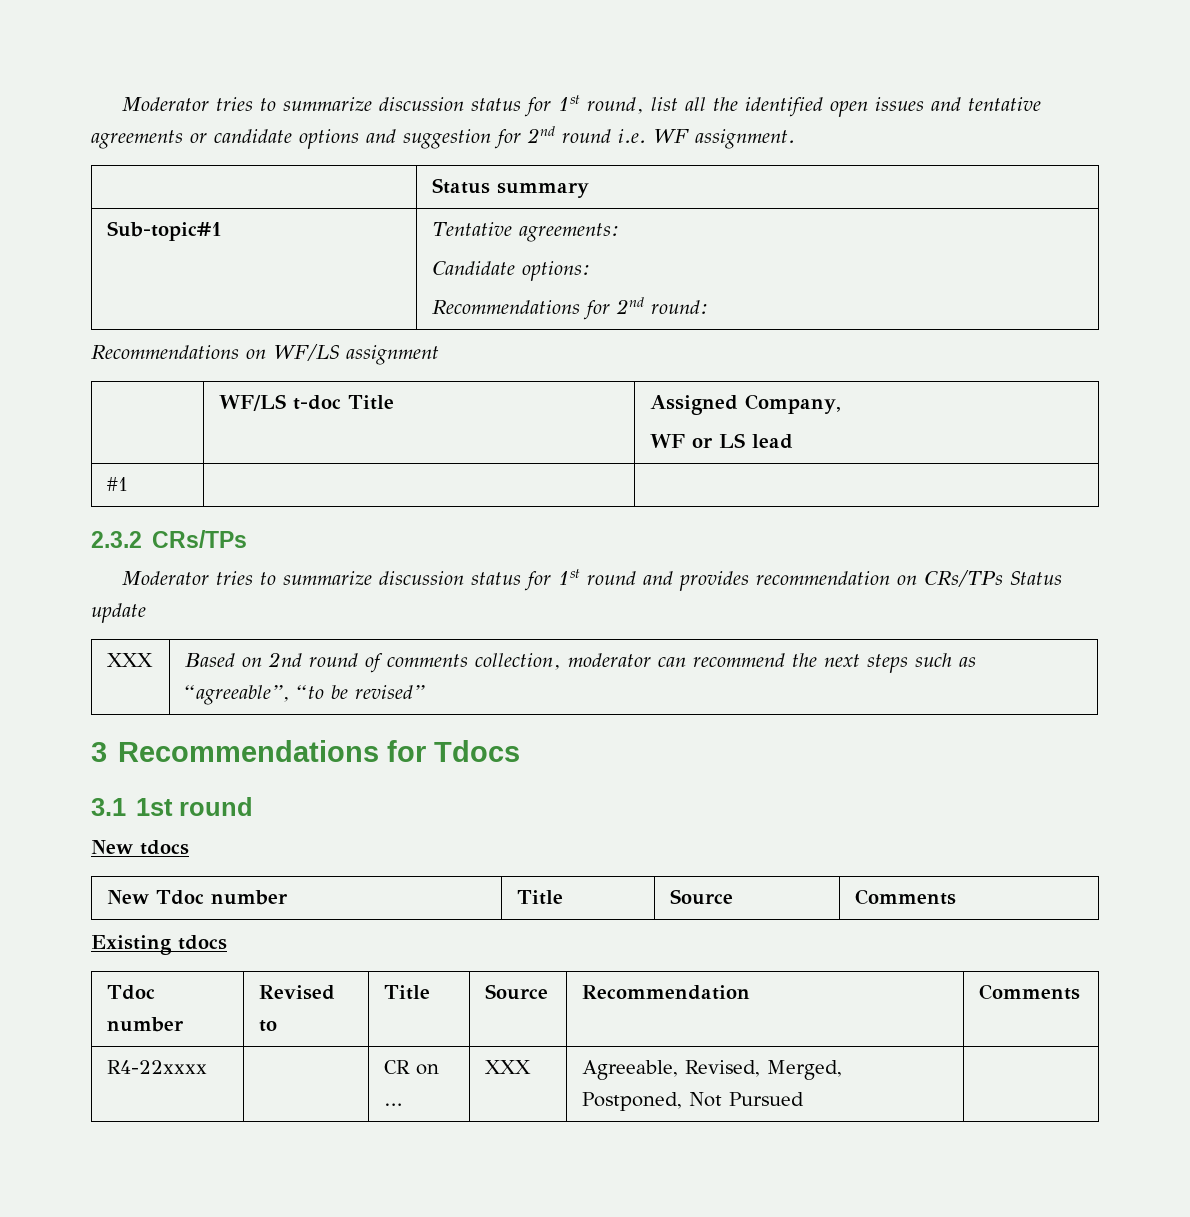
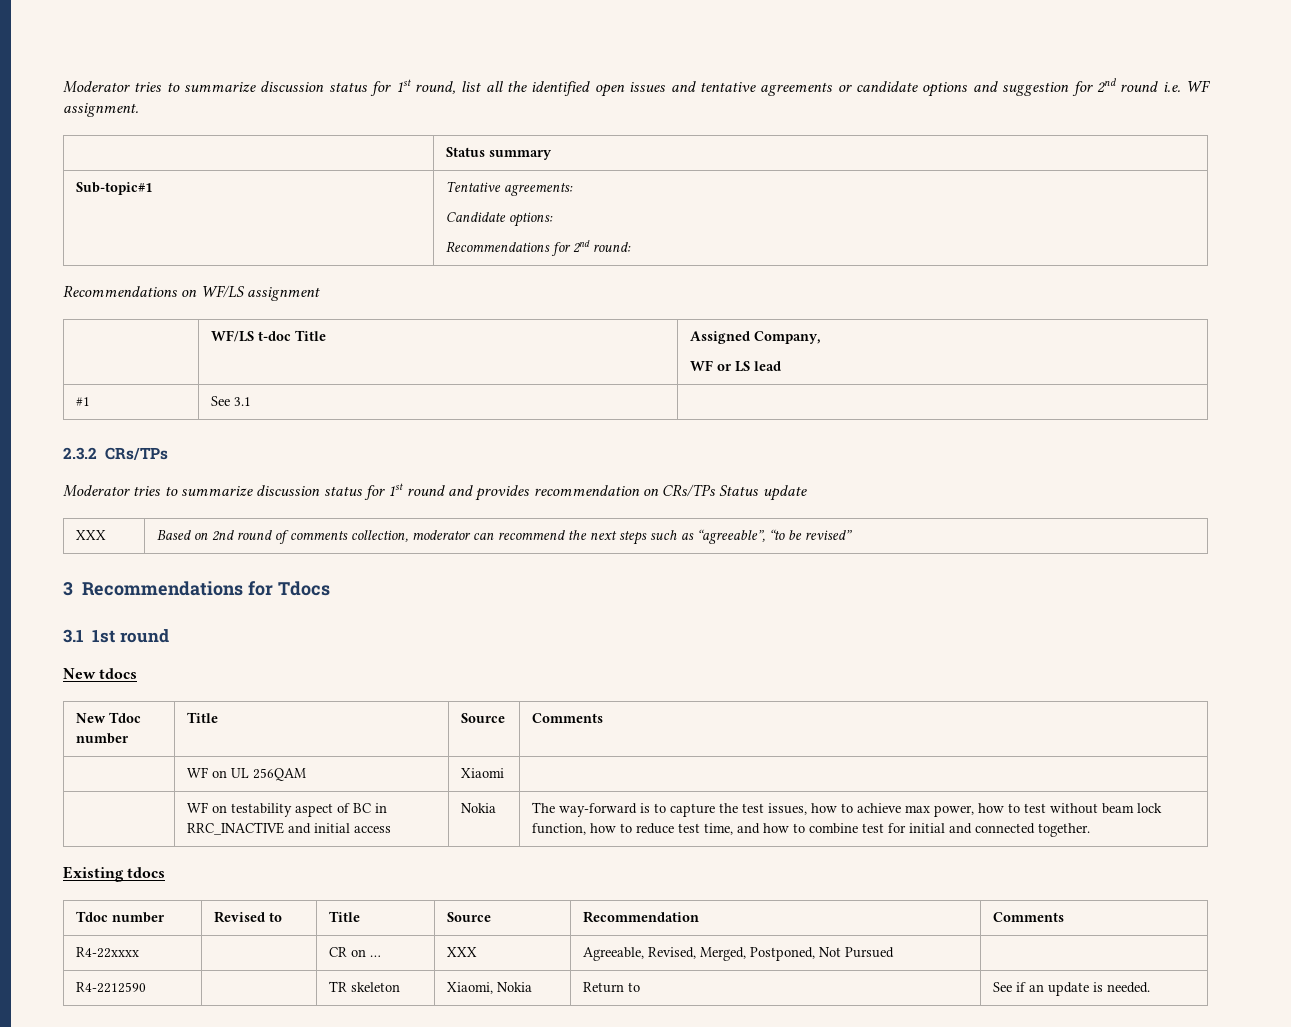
- #1 | |
+ #1 | See 3.1 |
+ | WF on UL 256QAM | Xiaomi |
+ | WF on testability aspect of BC in RRC_INACTIVE and initial access | Nokia | The way-forward is to capture the test issues, how to achieve max power, how to test without beam lock function, how to reduce test time, and how to combine test for initial and connected together.
+ R4-2212590 | | TR skeleton | Xiaomi, Nokia | Return to | See if an update is needed.

